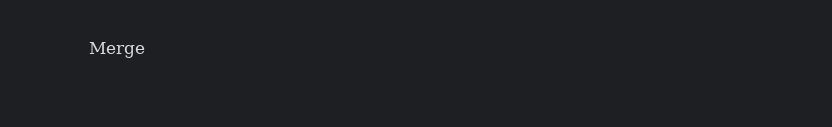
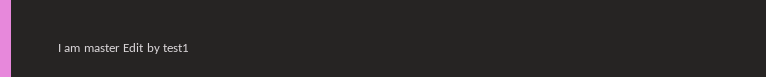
- Merge
+ I am master Edit by test1

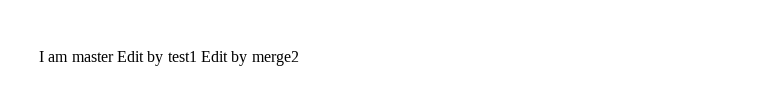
- I am master Edit by test1
+ I am master Edit by test1 Edit by merge2

